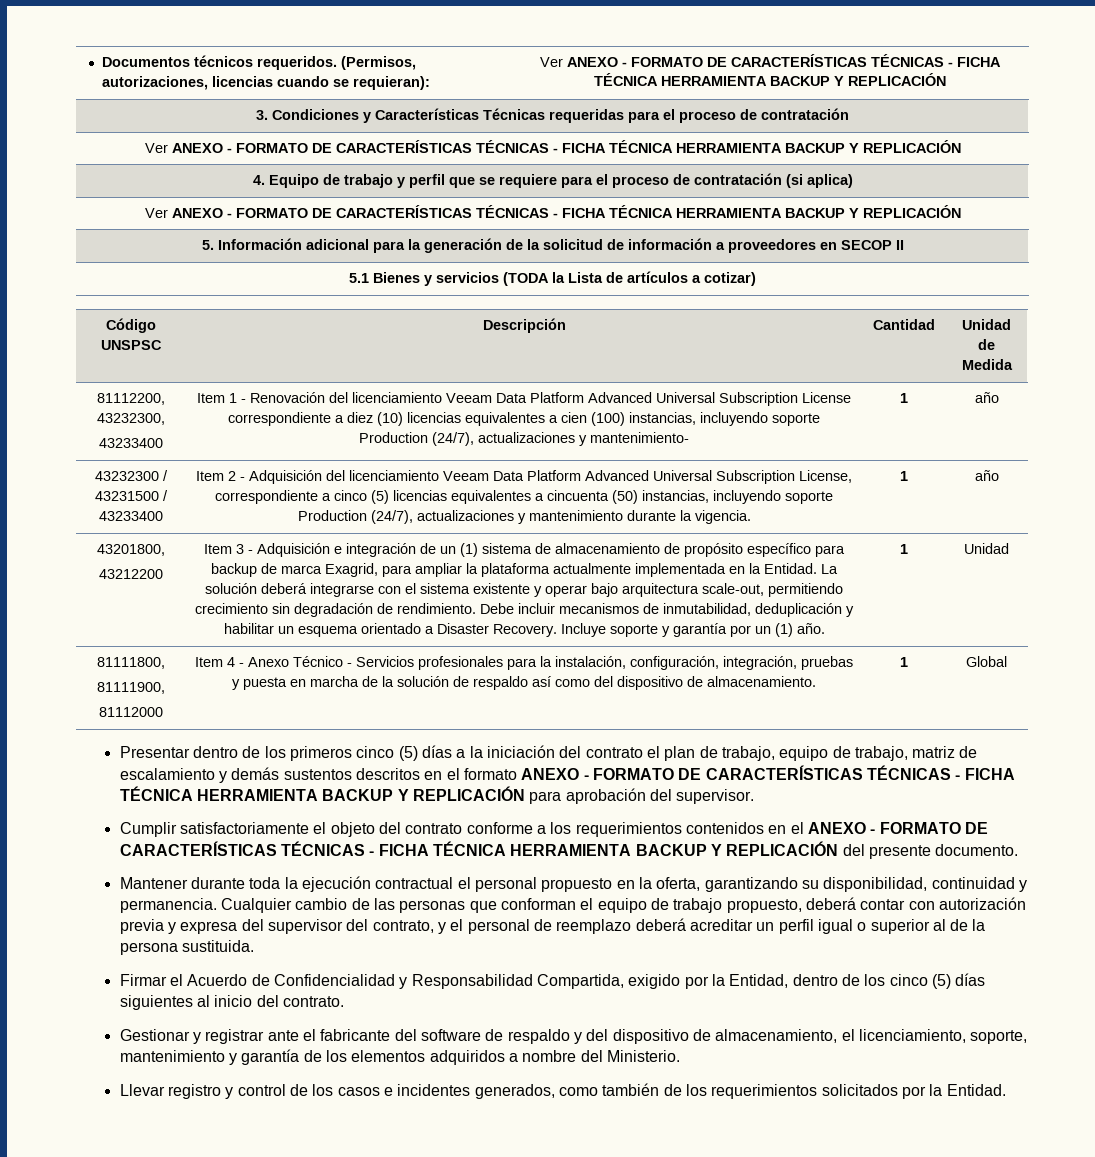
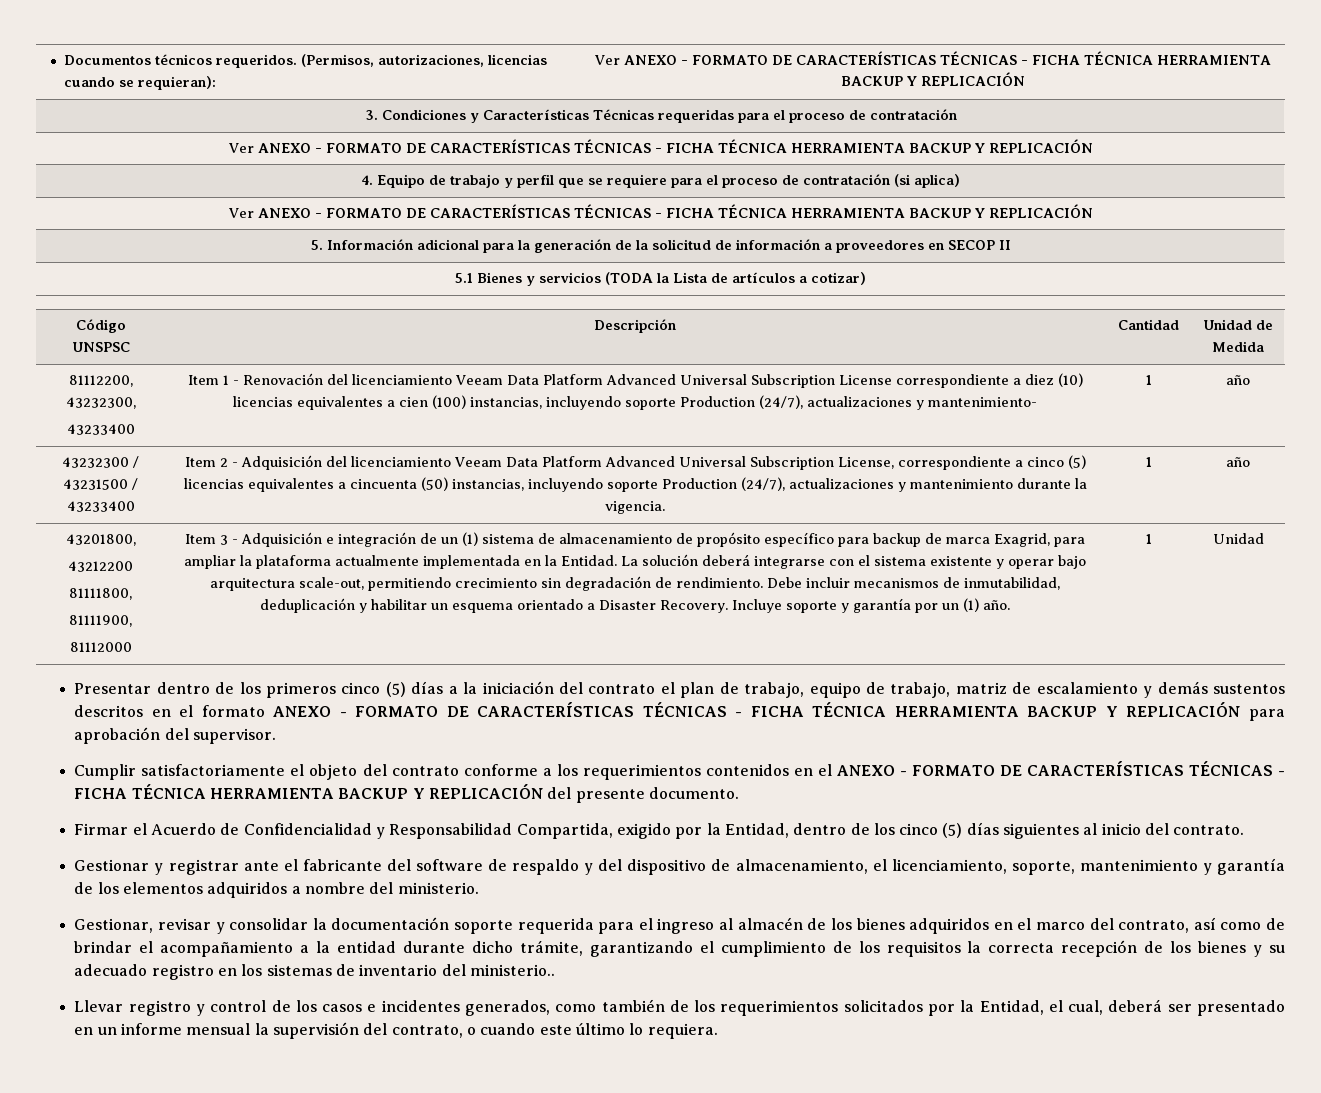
+ 81111800,
+ 81111900,
+ 81112000
- 81111800,
- 81111900,
- 81112000 | Item 4 - Anexo Técnico - Servicios profesionales para la instalación, configuración, integración, pruebas y puesta en marcha de la solución de respaldo así como del dispositivo de almacenamiento. | 1 | Global
- Mantener durante toda la ejecución contractual el personal propuesto en la oferta, garantizando su disponibilidad, continuidad y permanencia. Cualquier cambio de las personas que conforman el equipo de trabajo propuesto, deberá contar con autorización previa y expresa del supervisor del contrato, y el personal de reemplazo deberá acreditar un perfil igual o superior al de la persona sustituida.
- Gestionar y registrar ante el fabricante del software de respaldo y del dispositivo de almacenamiento, el licenciamiento, soporte, mantenimiento y garantía de los elementos adquiridos a nombre del Ministerio.
+ Gestionar y registrar ante el fabricante del software de respaldo y del dispositivo de almacenamiento, el licenciamiento, soporte, mantenimiento y garantía de los elementos adquiridos a nombre del ministerio.
+ Gestionar, revisar y consolidar la documentación soporte requerida para el ingreso al almacén de los bienes adquiridos en el marco del contrato, así como de brindar el acompañamiento a la entidad durante dicho trámite, garantizando el cumplimiento de los requisitos la correcta recepción de los bienes y su adecuado registro en los sistemas de inventario del ministerio..
- Llevar registro y control de los casos e incidentes generados, como también de los requerimientos solicitados por la Entidad.
+ Llevar registro y control de los casos e incidentes generados, como también de los requerimientos solicitados por la Entidad, el cual, deberá ser presentado en un informe mensual la supervisión del contrato, o cuando este último lo requiera.

